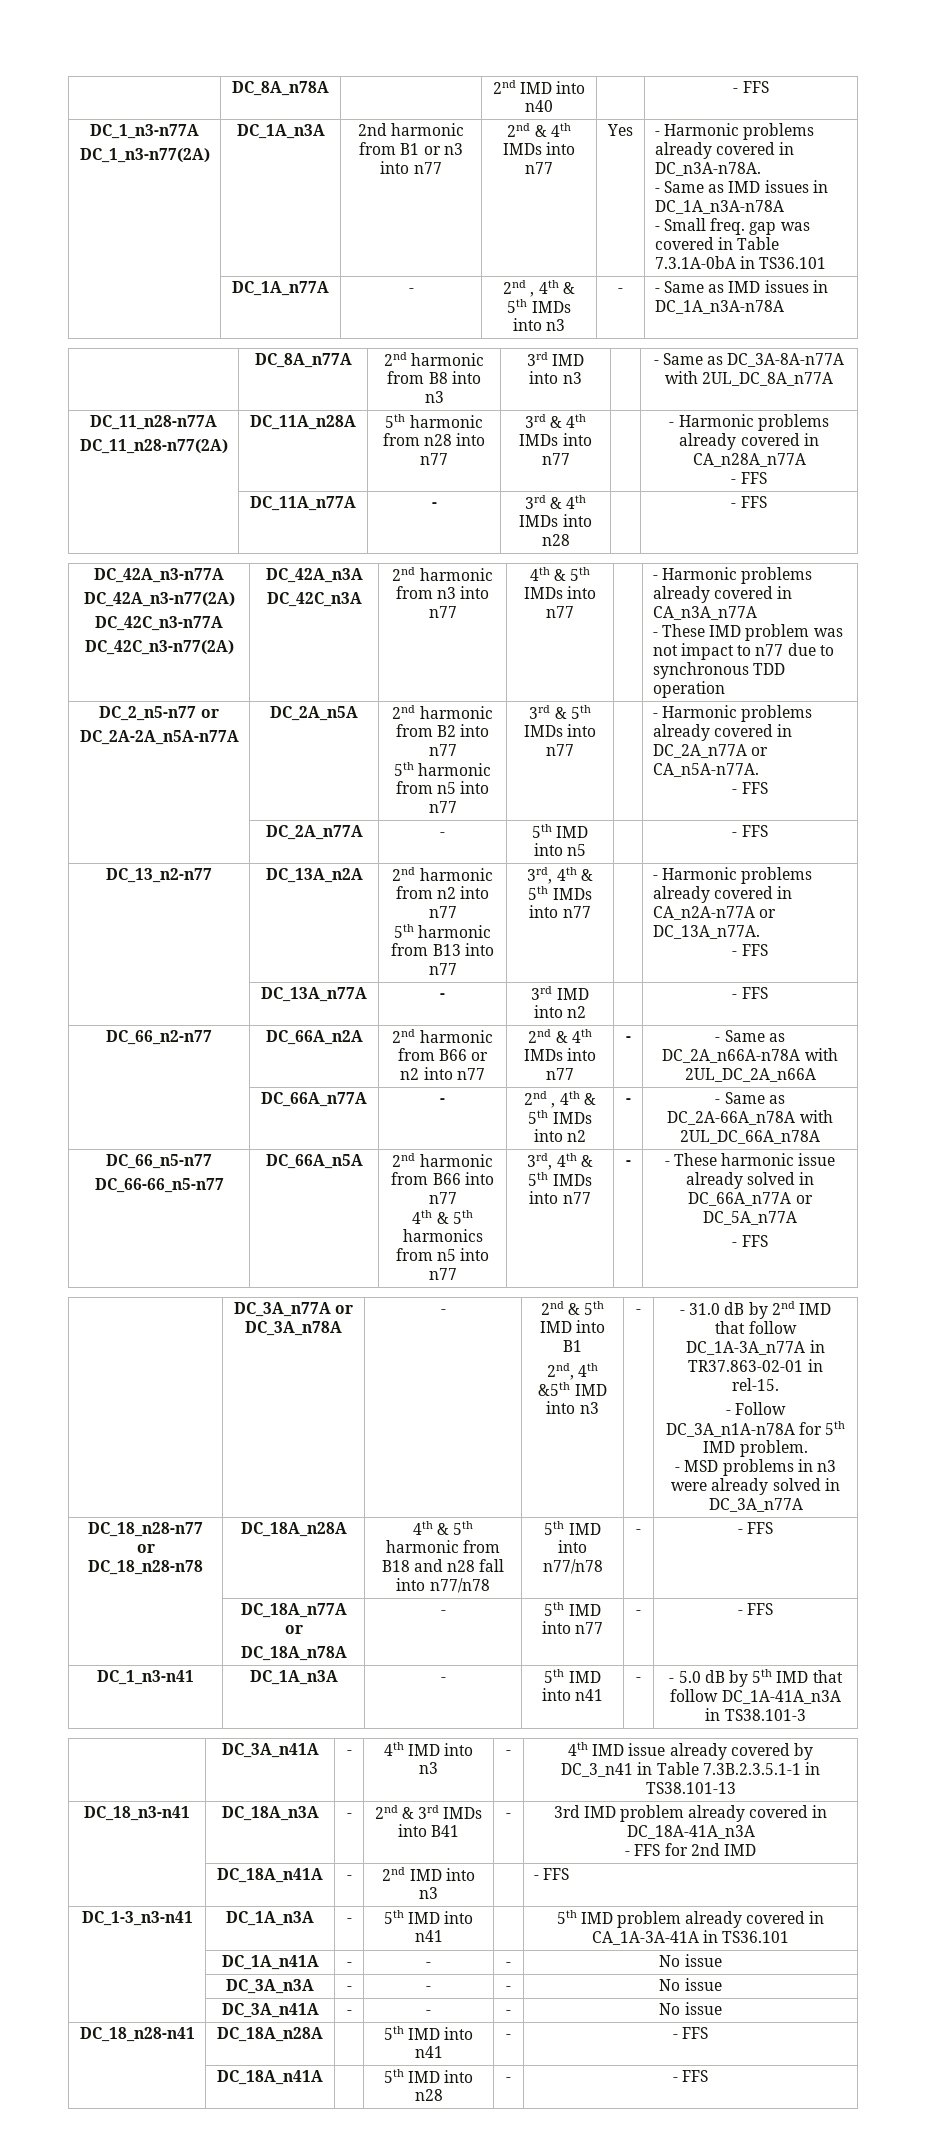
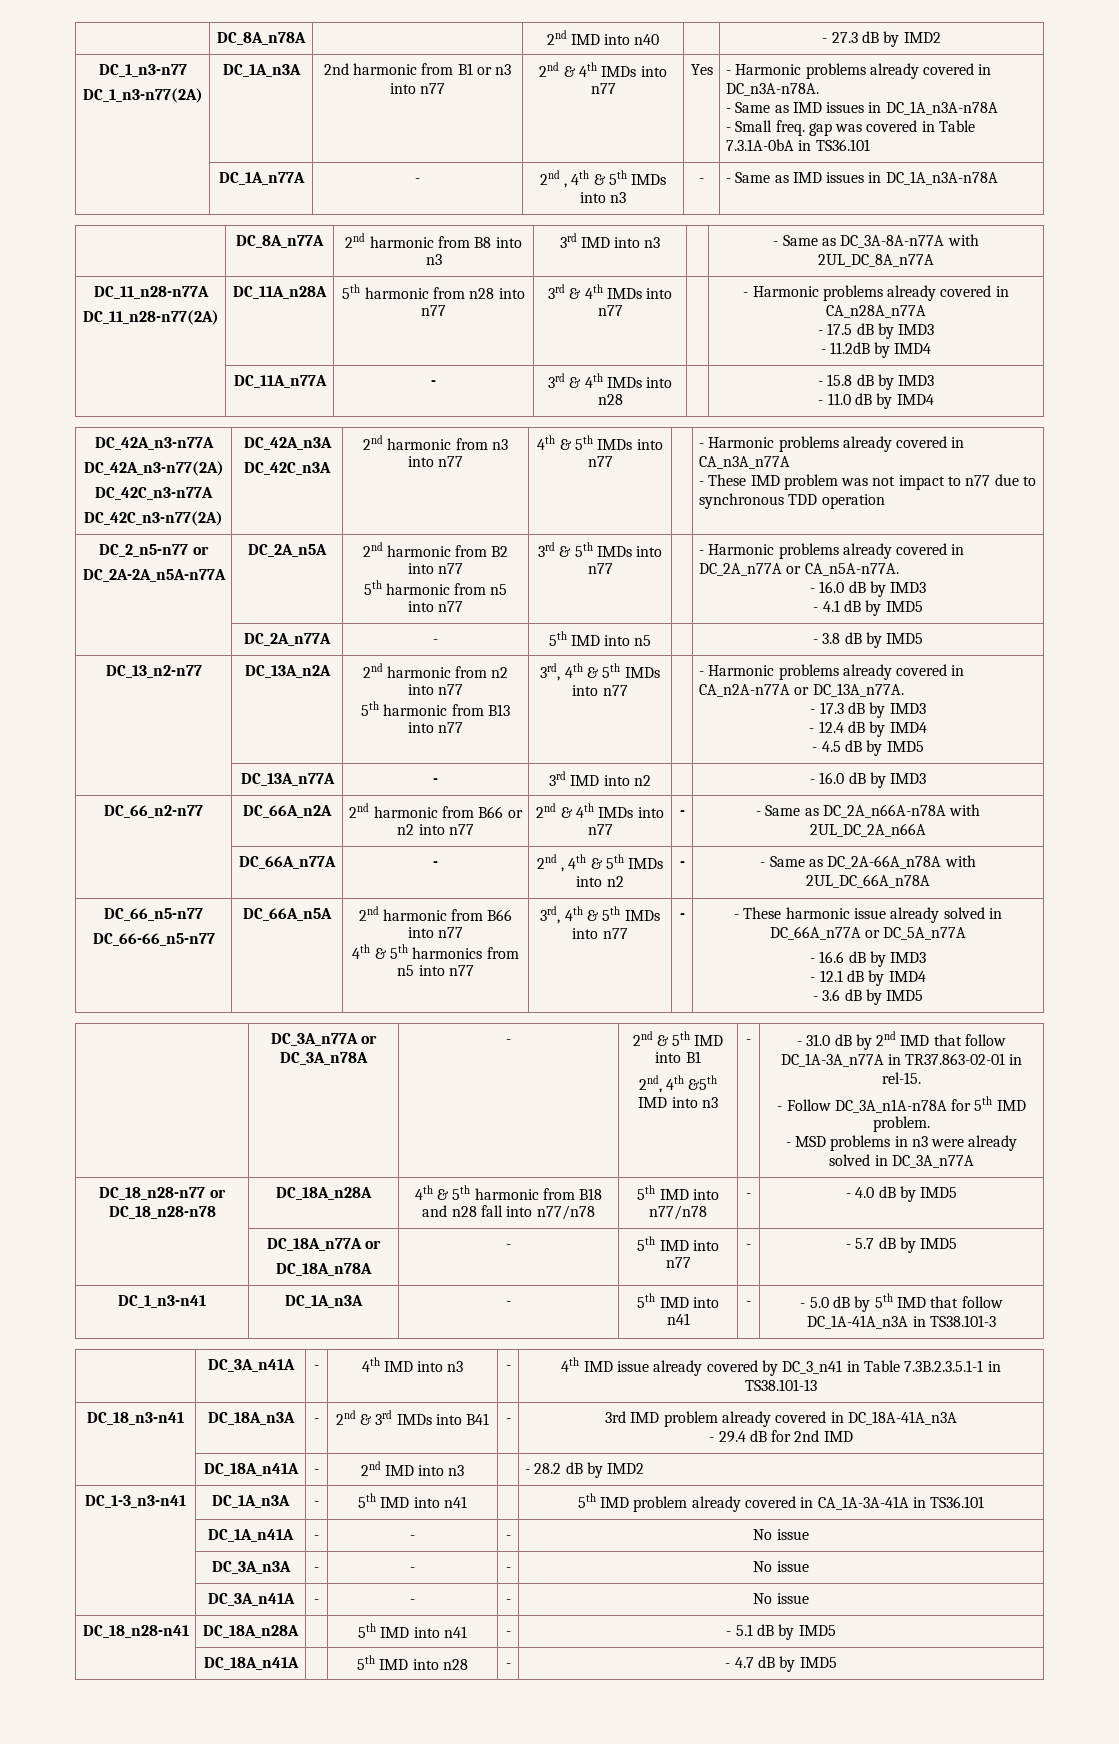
- | DC_8A_n78A | | 2nd IMD into n40 | | - FFS
- DC_1_n3-n77A
+ | DC_8A_n78A | | 2nd IMD into n40 | | - 27.3 dB by IMD2
+ DC_1_n3-n77
  DC_11_n28-n77A
  DC_11_n28-n77(2A) | DC_11A_n28A | 5th harmonic from n28 into n77 | 3rd & 4th IMDs into n77 | | - Harmonic problems already covered in CA_n28A_n77A
- - FFS
+ - 17.5 dB by IMD3
+ - 11.2dB by IMD4
- | DC_11A_n77A | - | 3rd & 4th IMDs into n28 | | - FFS
+ | DC_11A_n77A | - | 3rd & 4th IMDs into n28 | | - 15.8 dB by IMD3
+ - 11.0 dB by IMD4
  - Harmonic problems already covered in DC_2A_n77A or CA_n5A-n77A.
- - FFS
+ - 16.0 dB by IMD3
+ - 4.1 dB by IMD5
- | DC_2A_n77A | - | 5th IMD into n5 | | - FFS
+ | DC_2A_n77A | - | 5th IMD into n5 | | - 3.8 dB by IMD5
  - Harmonic problems already covered in CA_n2A-n77A or DC_13A_n77A.
- - FFS
+ - 17.3 dB by IMD3
+ - 12.4 dB by IMD4
+ - 4.5 dB by IMD5
- | DC_13A_n77A | - | 3rd IMD into n2 | | - FFS
+ | DC_13A_n77A | - | 3rd IMD into n2 | | - 16.0 dB by IMD3
  - These harmonic issue already solved in DC_66A_n77A or DC_5A_n77A
- - FFS
+ - 16.6 dB by IMD3
+ - 12.1 dB by IMD4
+ - 3.6 dB by IMD5
- DC_18_n28-n77 or DC_18_n28-n78 | DC_18A_n28A | 4th & 5th harmonic from B18 and n28 fall into n77/n78 | 5th IMD into n77/n78 | - | - FFS
+ DC_18_n28-n77 or DC_18_n28-n78 | DC_18A_n28A | 4th & 5th harmonic from B18 and n28 fall into n77/n78 | 5th IMD into n77/n78 | - | - 4.0 dB by IMD5
  | DC_18A_n77A or
- DC_18A_n78A | - | 5th IMD into n77 | - | - FFS
+ DC_18A_n78A | - | 5th IMD into n77 | - | - 5.7 dB by IMD5
  DC_18_n3-n41 | DC_18A_n3A | - | 2nd & 3rd IMDs into B41 | - | 3rd IMD problem already covered in DC_18A-41A_n3A
- - FFS for 2nd IMD
+ - 29.4 dB for 2nd IMD
- | DC_18A_n41A | - | 2nd IMD into n3 | | - FFS
+ | DC_18A_n41A | - | 2nd IMD into n3 | | - 28.2 dB by IMD2
- DC_18_n28-n41 | DC_18A_n28A | | 5th IMD into n41 | - | - FFS
+ DC_18_n28-n41 | DC_18A_n28A | | 5th IMD into n41 | - | - 5.1 dB by IMD5
- | DC_18A_n41A | | 5th IMD into n28 | - | - FFS
+ | DC_18A_n41A | | 5th IMD into n28 | - | - 4.7 dB by IMD5

